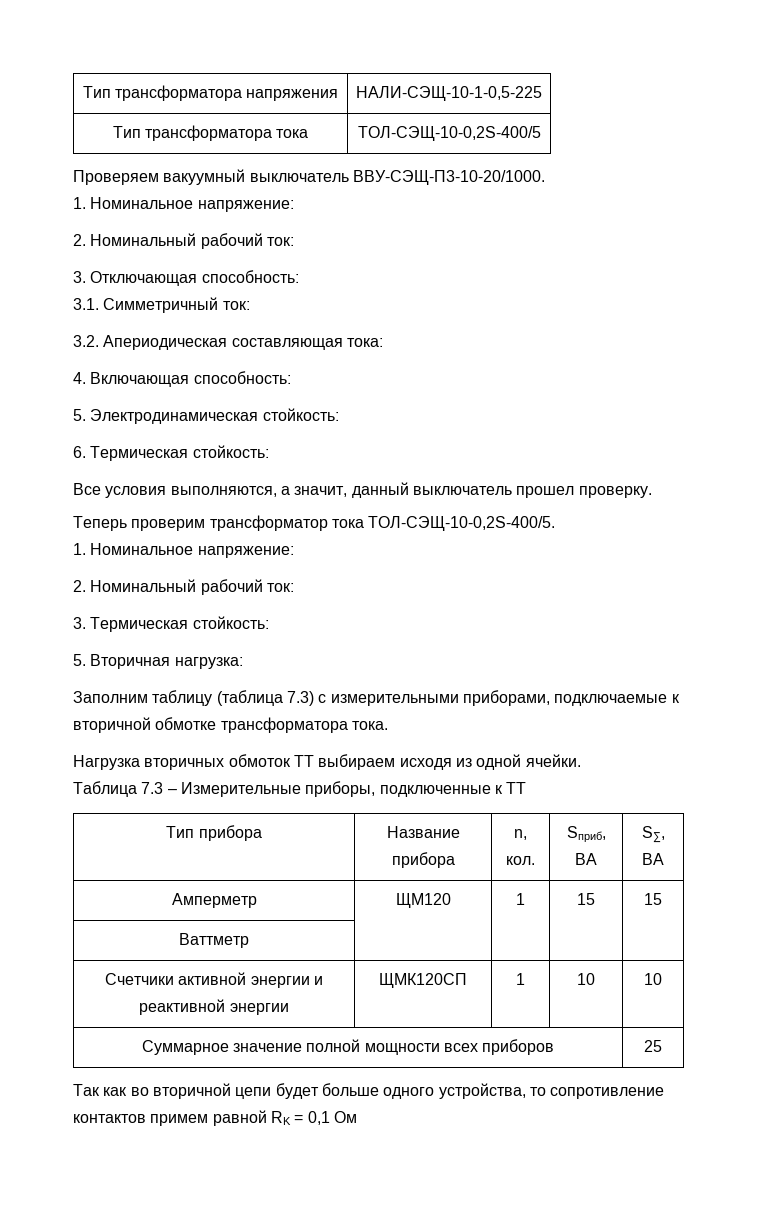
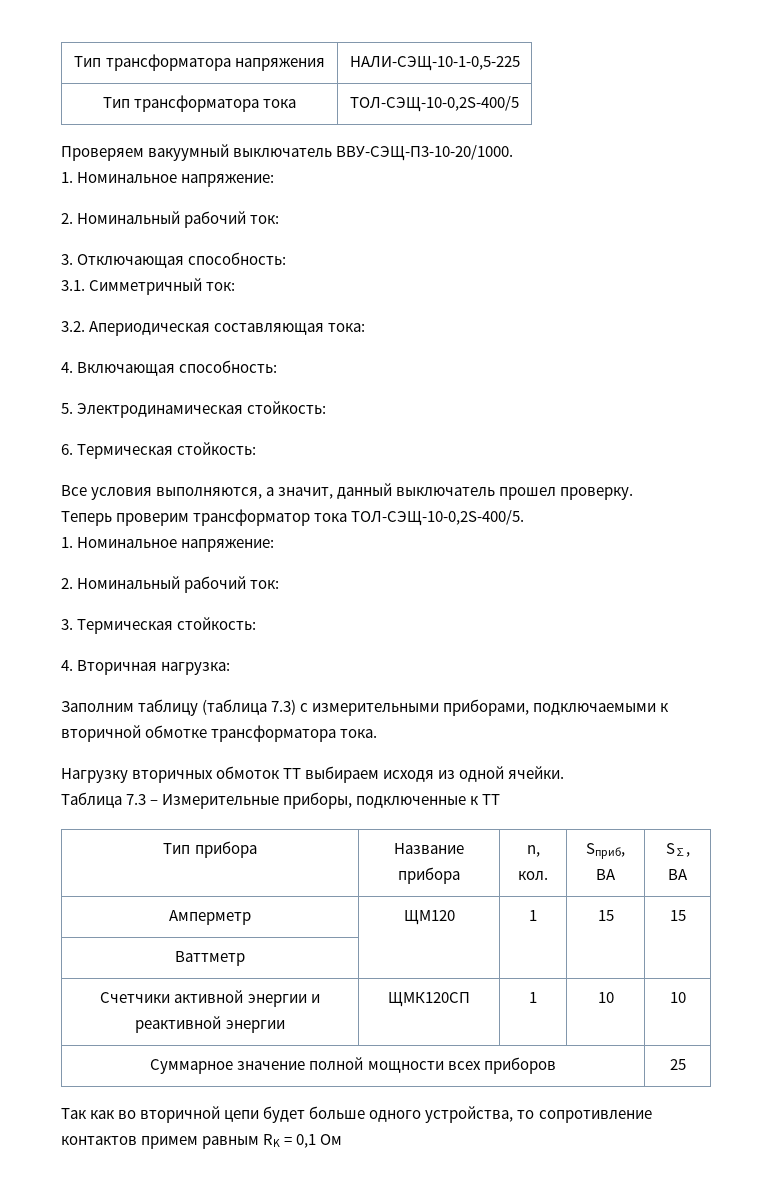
- 5. Вторичная нагрузка:
+ 4. Вторичная нагрузка:
- Заполним таблицу (таблица 7.3) с измерительными приборами, подключаемые к вторичной обмотке трансформатора тока.
+ Заполним таблицу (таблица 7.3) с измерительными приборами, подключаемыми к вторичной обмотке трансформатора тока.
- Нагрузка вторичных обмоток ТТ выбираем исходя из одной ячейки.
+ Нагрузку вторичных обмоток ТТ выбираем исходя из одной ячейки.
- Так как во вторичной цепи будет больше одного устройства, то сопротивление контактов примем равной RK = 0,1 Ом
+ Так как во вторичной цепи будет больше одного устройства, то сопротивление контактов примем равным RK = 0,1 Ом

